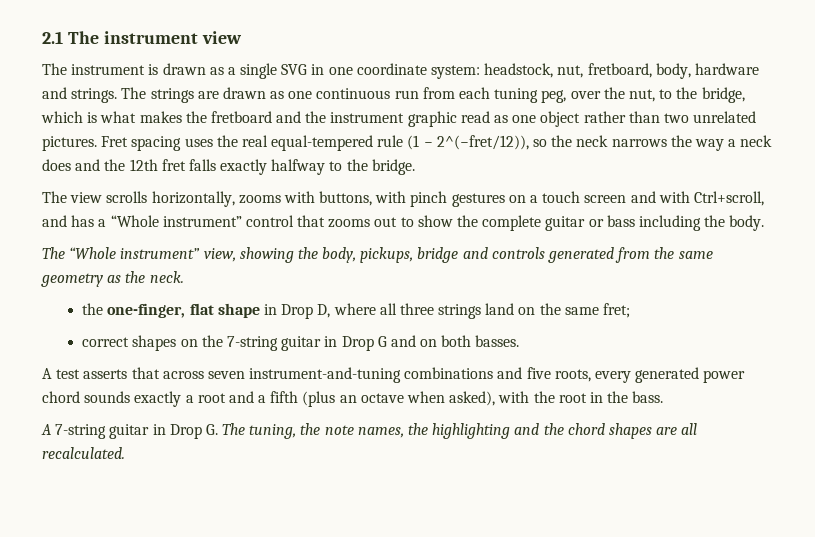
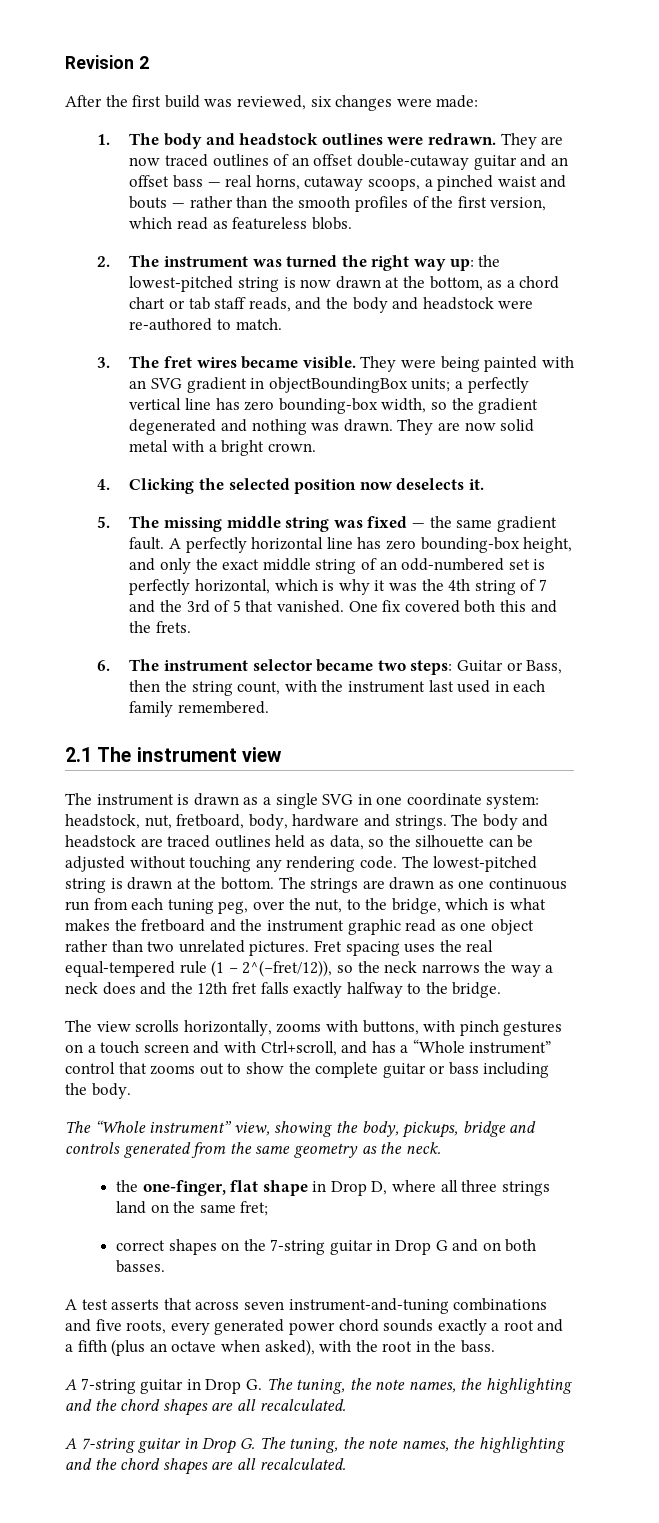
+ Revision 2
+ After the first build was reviewed, six changes were made:
+ 1. The body and headstock outlines were redrawn. They are now traced outlines of an offset double-cutaway guitar and an offset bass — real horns, cutaway scoops, a pinched waist and bouts — rather than the smooth profiles of the first version, which read as featureless blobs.
+ 2. The instrument was turned the right way up: the lowest-pitched string is now drawn at the bottom, as a chord chart or tab staff reads, and the body and headstock were re-authored to match.
+ 3. The fret wires became visible. They were being painted with an SVG gradient in objectBoundingBox units; a perfectly vertical line has zero bounding-box width, so the gradient degenerated and nothing was drawn. They are now solid metal with a bright crown.
+ 4. Clicking the selected position now deselects it.
+ 5. The missing middle string was fixed — the same gradient fault. A perfectly horizontal line has zero bounding-box height, and only the exact middle string of an odd-numbered set is perfectly horizontal, which is why it was the 4th string of 7 and the 3rd of 5 that vanished. One fix covered both this and the frets.
+ 6. The instrument selector became two steps: Guitar or Bass, then the string count, with the instrument last used in each family remembered.
- The strings are drawn as one continuous run from each tuning peg, over the nut, to the bridge, which is what makes the fretboard and the instrument graphic read as one object rather than two unrelated pictures.
+ The body and headstock are traced outlines held as data, so the silhouette can be adjusted without touching any rendering code. The lowest-pitched string is drawn at the bottom. The strings are drawn as one continuous run from each tuning peg, over the nut, to the bridge, which is what makes the fretboard and the instrument graphic read as one object rather than two unrelated pictures.
  A test asserts that across seven instrument-and-tuning combinations and five roots, every generated power chord sounds exactly a root and a fifth (plus an octave when asked), with the root in the bass.
+ A 7-string guitar in Drop G. The tuning, the note names, the highlighting and the chord shapes are all recalculated.

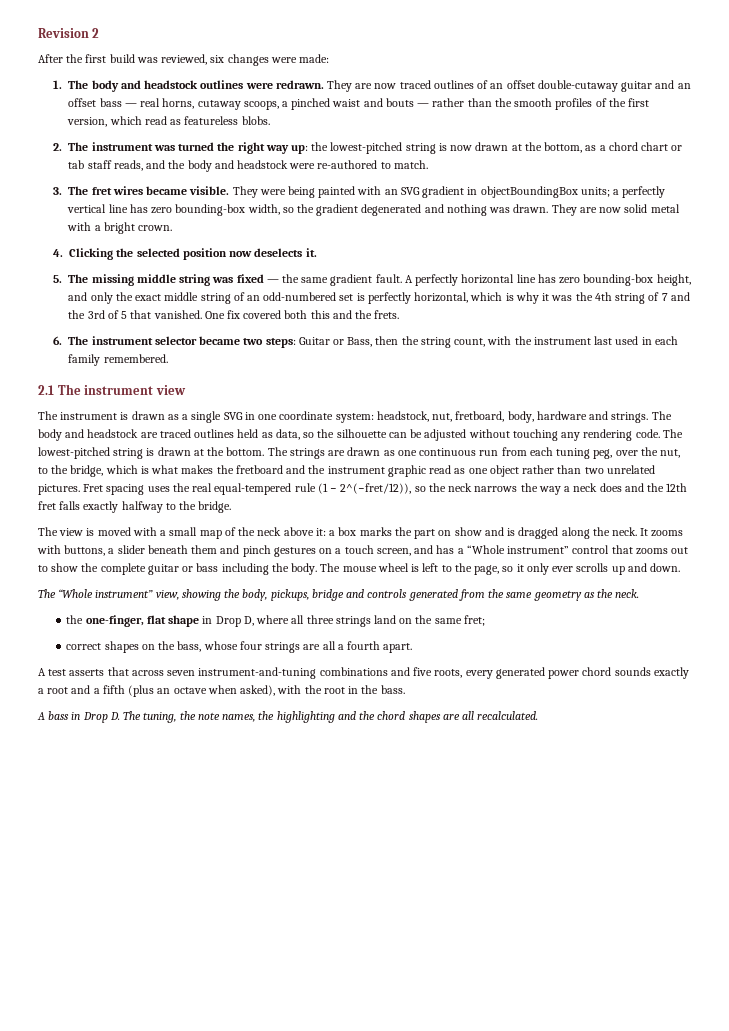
- The view scrolls horizontally, zooms with buttons, with pinch gestures on a touch screen and with Ctrl+scroll, and has a “Whole instrument” control that zooms out to show the complete guitar or bass including the body.
+ The view is moved with a small map of the neck above it: a box marks the part on show and is dragged along the neck. It zooms with buttons, a slider beneath them and pinch gestures on a touch screen, and has a “Whole instrument” control that zooms out to show the complete guitar or bass including the body. The mouse wheel is left to the page, so it only ever scrolls up and down.
- correct shapes on the 7-string guitar in Drop G and on both basses.
+ correct shapes on the bass, whose four strings are all a fourth apart.
  A test asserts that across seven instrument-and-tuning combinations and five roots, every generated power chord sounds exactly a root and a fifth (plus an octave when asked), with the root in the bass.
- A 7-string guitar in Drop G. The tuning, the note names, the highlighting and the chord shapes are all recalculated.
- A 7-string guitar in Drop G. The tuning, the note names, the highlighting and the chord shapes are all recalculated.
+ A bass in Drop D. The tuning, the note names, the highlighting and the chord shapes are all recalculated.

